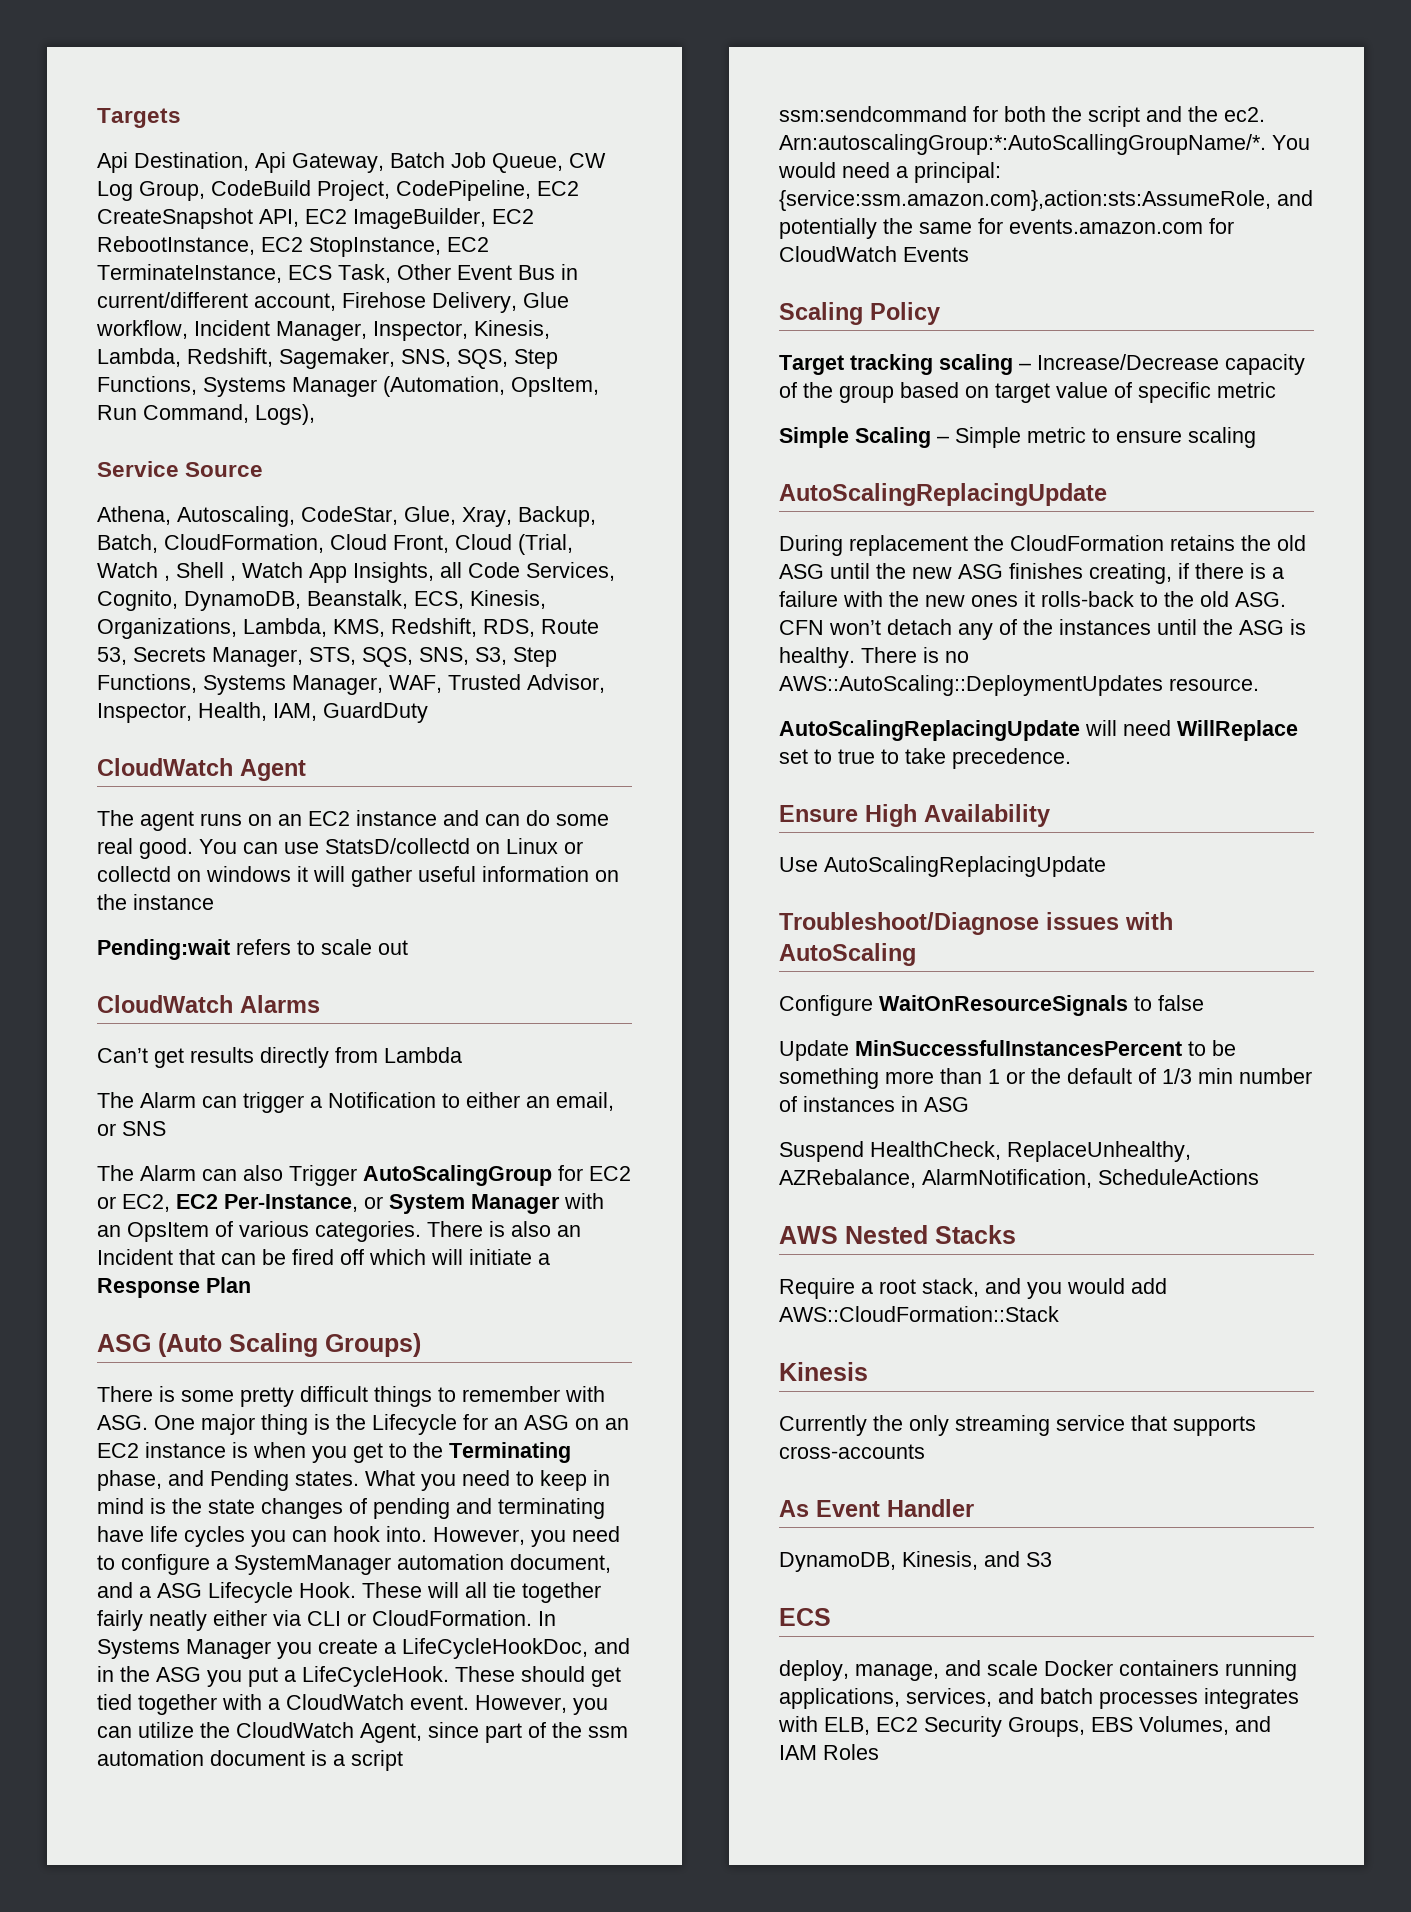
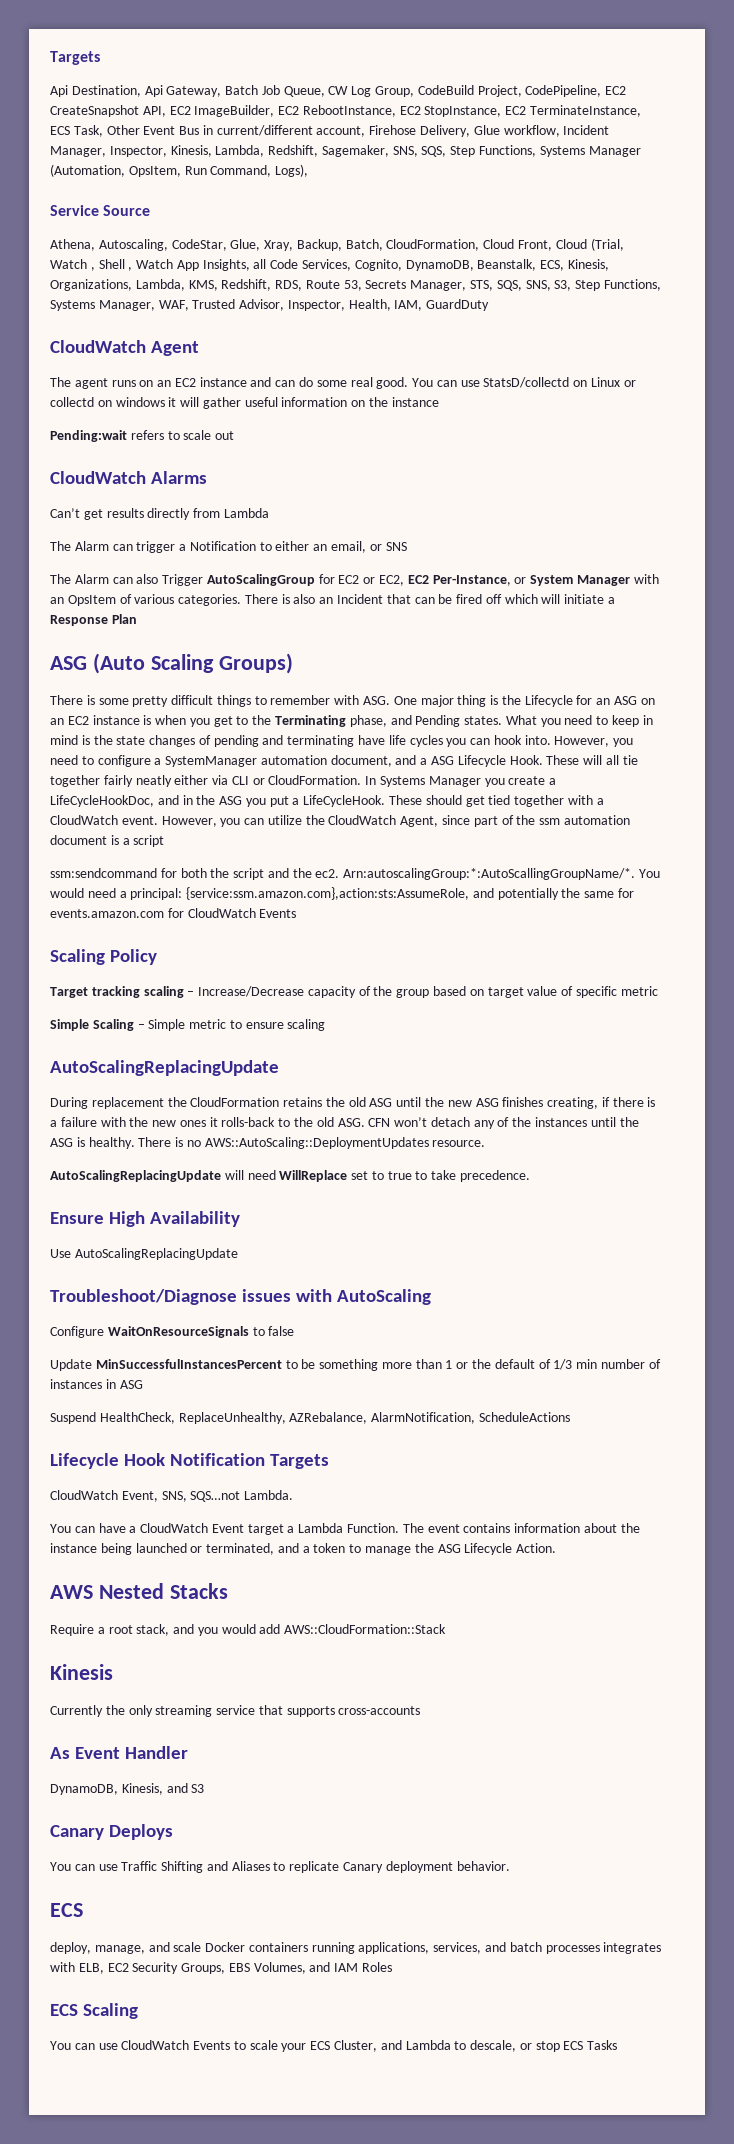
+ Lifecycle Hook Notification Targets
+ CloudWatch Event, SNS, SQS…not Lambda.
+ You can have a CloudWatch Event target a Lambda Function. The event contains information about the instance being launched or terminated, and a token to manage the ASG Lifecycle Action.
+ Canary Deploys
+ You can use Traffic Shifting and Aliases to replicate Canary deployment behavior.
+ ECS Scaling
+ You can use CloudWatch Events to scale your ECS Cluster, and Lambda to descale, or stop ECS Tasks

